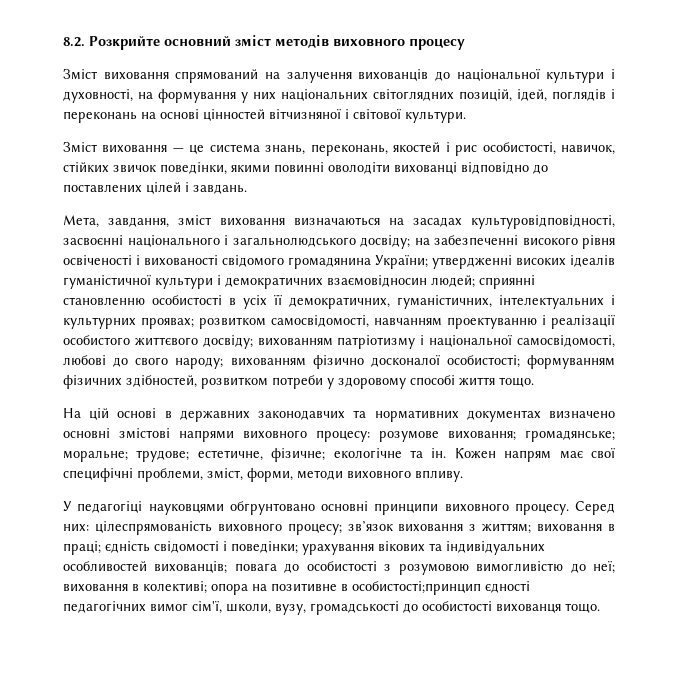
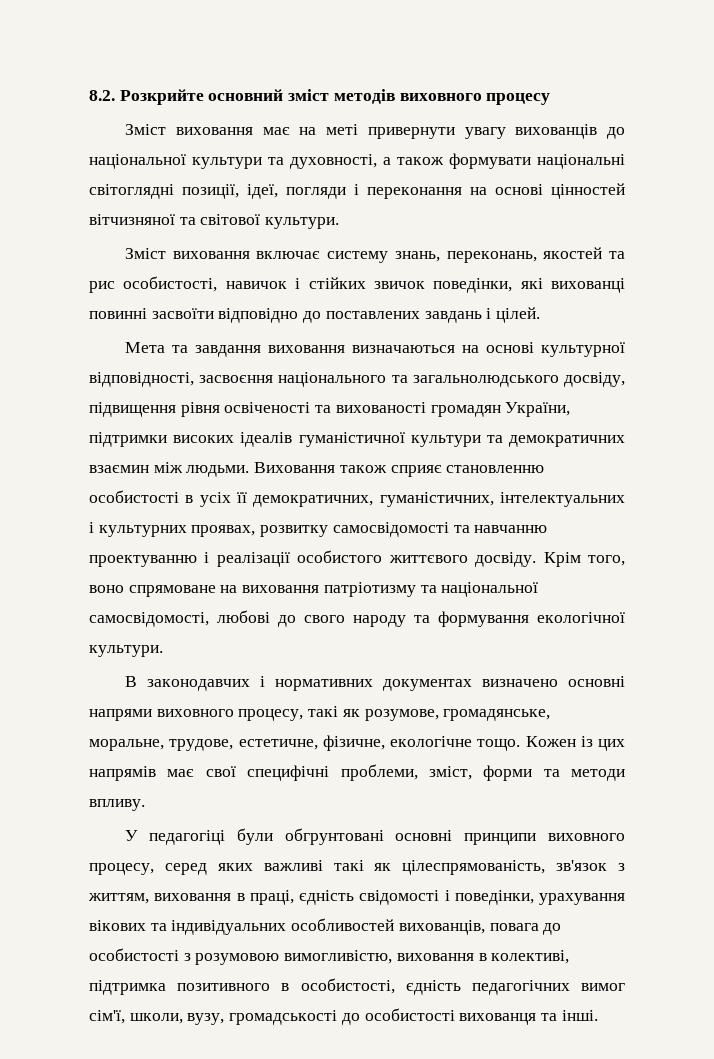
- Зміст виховання спрямований на залучення вихованців до національної культури і духовності, на формування у них національних світоглядних позицій, ідей, поглядів і переконань на основі цінностей вітчизняної і світової культури.
+ Зміст виховання має на меті привернути увагу вихованців до національної культури та духовності, а також формувати національні світоглядні позиції, ідеї, погляди і переконання на основі цінностей вітчизняної та світової культури.
- Зміст виховання — це система знань, переконань, якостей і рис особистості, навичок, стійких звичок поведінки, якими повинні оволодіти вихованці відповідно до поставлених цілей і завдань.
- Мета, завдання, зміст виховання визначаються на засадах культуровідповідності, засвоєнні національного і загальнолюдського досвіду; на забезпеченні високого рівня освіченості і вихованості свідомого громадянина України; утвердженні високих ідеалів гуманістичної культури і демократичних взаємовідносин людей; сприянні становленню особистості в усіх її демократичних, гуманістичних, інтелектуальних і культурних проявах; розвитком самосвідомості, навчанням проектуванню і реалізації особистого життєвого досвіду; вихованням патріотизму і національної самосвідомості, любові до свого народу; вихованням фізично досконалої особистості; формуванням фізичних здібностей, розвитком потреби у здоровому способі життя тощо.
- На цій основі в державних законодавчих та нормативних документах визначено основні змістові напрями виховного процесу: розумове виховання; громадянське; моральне; трудове; естетичне, фізичне; екологічне та ін. Кожен напрям має свої специфічні проблеми, зміст, форми, методи виховного впливу.
+ Зміст виховання включає систему знань, переконань, якостей та рис особистості, навичок і стійких звичок поведінки, які вихованці повинні засвоїти відповідно до поставлених завдань і цілей.
+ Мета та завдання виховання визначаються на основі культурної відповідності, засвоєння національного та загальнолюдського досвіду, підвищення рівня освіченості та вихованості громадян України, підтримки високих ідеалів гуманістичної культури та демократичних взаємин між людьми. Виховання також сприяє становленню особистості в усіх її демократичних, гуманістичних, інтелектуальних і культурних проявах, розвитку самосвідомості та навчанню проектуванню і реалізації особистого життєвого досвіду. Крім того, воно спрямоване на виховання патріотизму та національної самосвідомості, любові до свого народу та формування екологічної культури.
+ В законодавчих і нормативних документах визначено основні напрями виховного процесу, такі як розумове, громадянське, моральне, трудове, естетичне, фізичне, екологічне тощо. Кожен із цих напрямів має свої специфічні проблеми, зміст, форми та методи впливу.
- У педагогіці науковцями обгрунтовано основні принципи виховного процесу. Серед них: цілеспрямованість виховного процесу; зв’язок виховання з життям; виховання в праці; єдність свідомості і поведінки; урахування вікових та індивідуальних особливостей вихованців; повага до особистості з розумовою вимогливістю до неї; виховання в колективі; опора на позитивне в особистості;принцип єдності педагогічних вимог сім'ї, школи, вузу, громадськості до особистості вихованця тощо.
+ У педагогіці були обгрунтовані основні принципи виховного процесу, серед яких важливі такі як цілеспрямованість, зв'язок з життям, виховання в праці, єдність свідомості і поведінки, урахування вікових та індивідуальних особливостей вихованців, повага до особистості з розумовою вимогливістю, виховання в колективі, підтримка позитивного в особистості, єдність педагогічних вимог сім'ї, школи, вузу, громадськості до особистості вихованця та інші.

